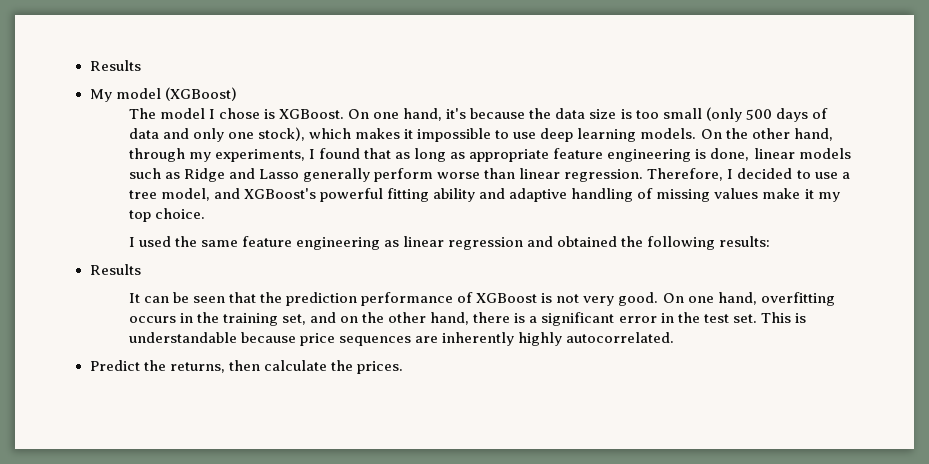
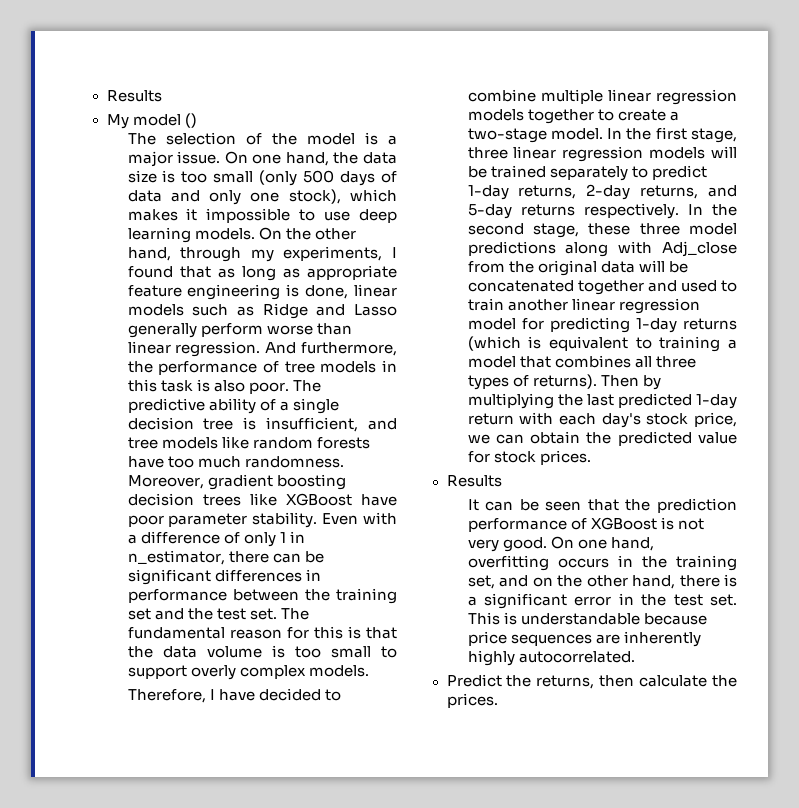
- My model (XGBoost)
- The model I chose is XGBoost. On one hand, it's because the data size is too small (only 500 days of data and only one stock), which makes it impossible to use deep learning models.
+ My model ()
+ The selection of the model is a major issue. On one hand, the data size is too small (only 500 days of data and only one stock), which makes it impossible to use deep learning models.
- On the other hand, through my experiments, I found that as long as appropriate feature engineering is done, linear models such as Ridge and Lasso generally perform worse than linear regression. Therefore, I decided to use a tree model, and XGBoost's powerful fitting ability and adaptive handling of missing values make it my top choice.
- I used the same feature engineering as linear regression and obtained the following results:
+ On the other hand, through my experiments, I found that as long as appropriate feature engineering is done, linear models such as Ridge and Lasso generally perform worse than linear regression. And furthermore, the performance of tree models in this task is also poor. The predictive ability of a single decision tree is insufficient, and tree models like random forests have too much randomness. Moreover, gradient boosting decision trees like XGBoost have poor parameter stability. Even with a difference of only 1 in n_estimator, there can be significant differences in performance between the training set and the test set. The fundamental reason for this is that the data volume is too small to support overly complex models.
+ Therefore, I have decided to combine multiple linear regression models together to create a two-stage model. In the first stage, three linear regression models will be trained separately to predict 1-day returns, 2-day returns, and 5-day returns respectively. In the second stage, these three model predictions along with Adj_close from the original data will be concatenated together and used to train another linear regression model for predicting 1-day returns (which is equivalent to training a model that combines all three types of returns). Then by multiplying the last predicted 1-day return with each day's stock price, we can obtain the predicted value for stock prices.

